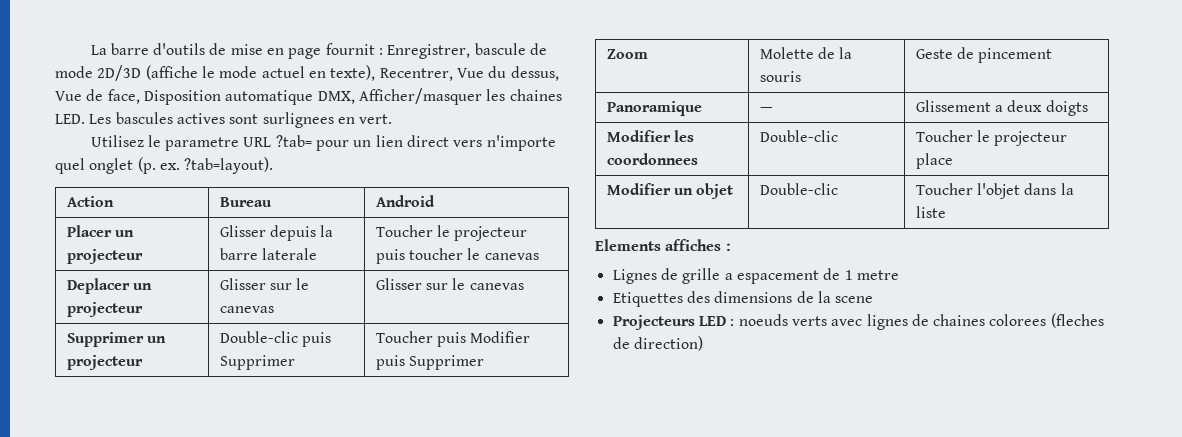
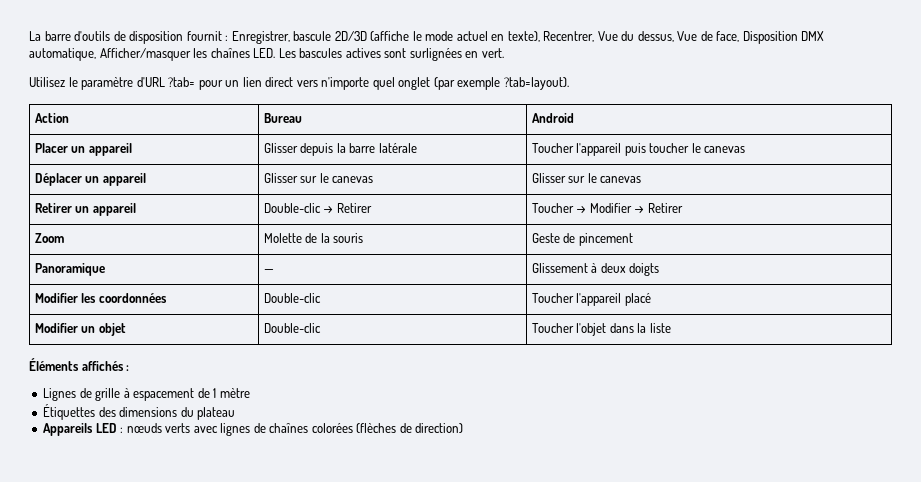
- La barre d'outils de mise en page fournit : Enregistrer, bascule de mode 2D/3D (affiche le mode actuel en texte), Recentrer, Vue du dessus, Vue de face, Disposition automatique DMX, Afficher/masquer les chaines LED. Les bascules actives sont surlignees en vert.
+ La barre d'outils de disposition fournit : Enregistrer, bascule 2D/3D (affiche le mode actuel en texte), Recentrer, Vue du dessus, Vue de face, Disposition DMX automatique, Afficher/masquer les chaînes LED. Les bascules actives sont surlignées en vert.
- Utilisez le parametre URL ?tab= pour un lien direct vers n'importe quel onglet (p. ex. ?tab=layout).
+ Utilisez le paramètre d'URL ?tab= pour un lien direct vers n'importe quel onglet (par exemple ?tab=layout).
- Placer un projecteur | Glisser depuis la barre laterale | Toucher le projecteur puis toucher le canevas
+ Placer un appareil | Glisser depuis la barre latérale | Toucher l'appareil puis toucher le canevas
- Deplacer un projecteur | Glisser sur le canevas | Glisser sur le canevas
+ Déplacer un appareil | Glisser sur le canevas | Glisser sur le canevas
- Supprimer un projecteur | Double-clic puis Supprimer | Toucher puis Modifier puis Supprimer
+ Retirer un appareil | Double-clic → Retirer | Toucher → Modifier → Retirer
- Panoramique | — | Glissement a deux doigts
+ Panoramique | — | Glissement à deux doigts
- Modifier les coordonnees | Double-clic | Toucher le projecteur place
+ Modifier les coordonnées | Double-clic | Toucher l'appareil placé
- Elements affiches :
+ Éléments affichés :
- Lignes de grille a espacement de 1 metre
- Etiquettes des dimensions de la scene
- Projecteurs LED : noeuds verts avec lignes de chaines colorees (fleches de direction)
+ Lignes de grille à espacement de 1 mètre
+ Étiquettes des dimensions du plateau
+ Appareils LED : nœuds verts avec lignes de chaînes colorées (flèches de direction)

